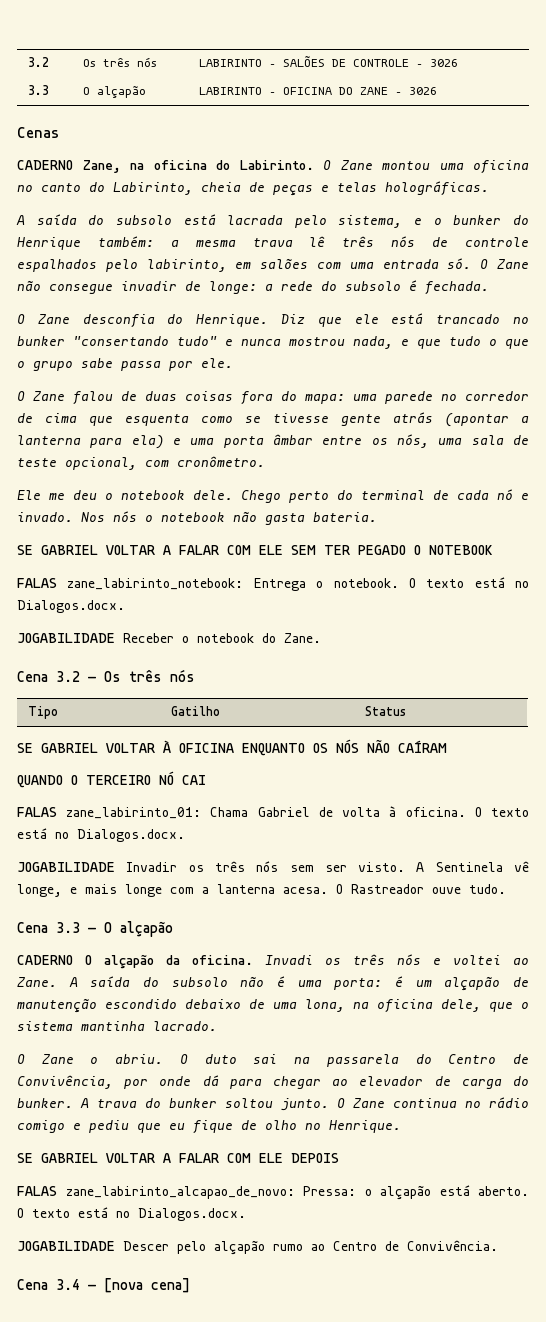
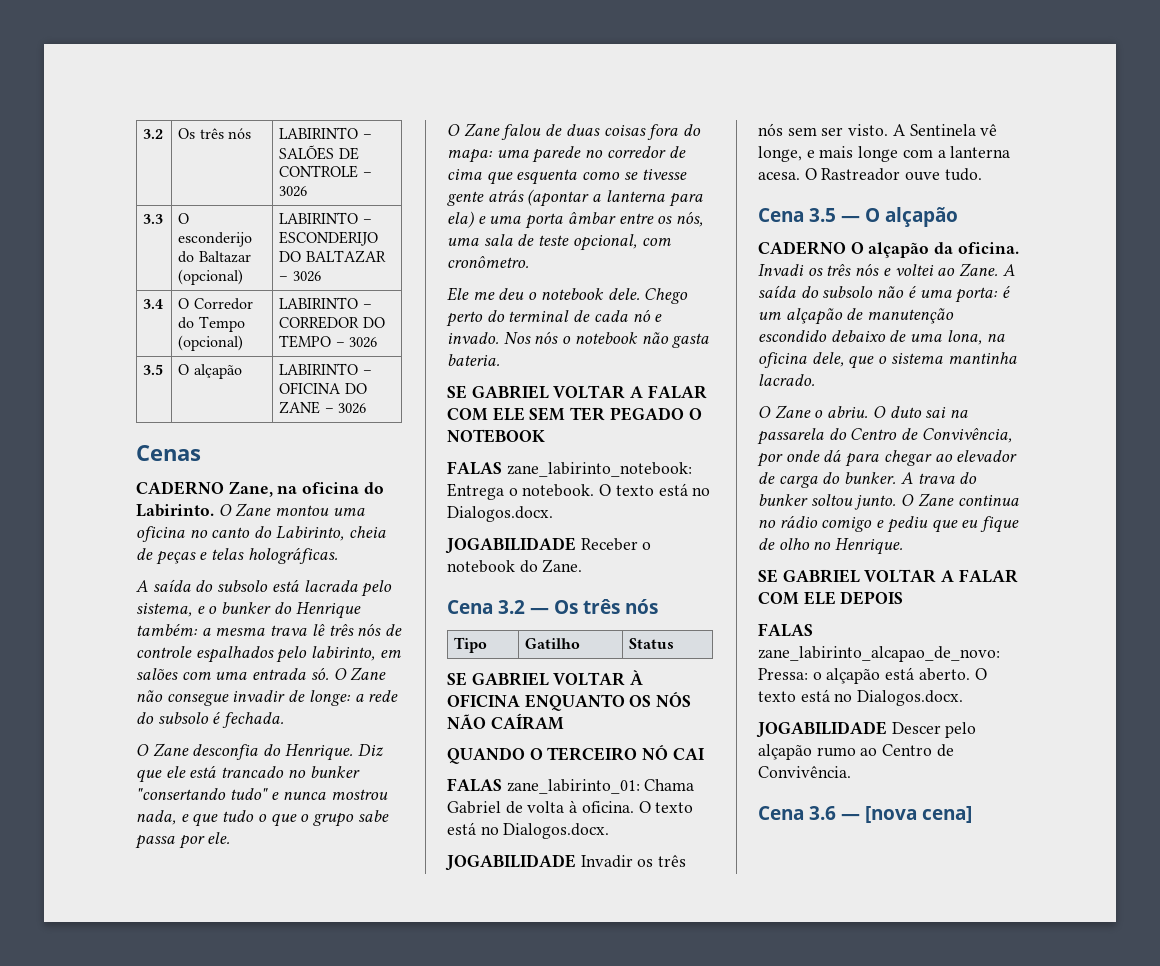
- 3.3 | O alçapão | LABIRINTO – OFICINA DO ZANE – 3026
+ 3.3 | O esconderijo do Baltazar (opcional) | LABIRINTO – ESCONDERIJO DO BALTAZAR – 3026
+ 3.4 | O Corredor do Tempo (opcional) | LABIRINTO – CORREDOR DO TEMPO – 3026
+ 3.5 | O alçapão | LABIRINTO – OFICINA DO ZANE – 3026
- Cena 3.3 — O alçapão
+ Cena 3.5 — O alçapão
- Cena 3.4 — [nova cena]
+ Cena 3.6 — [nova cena]

